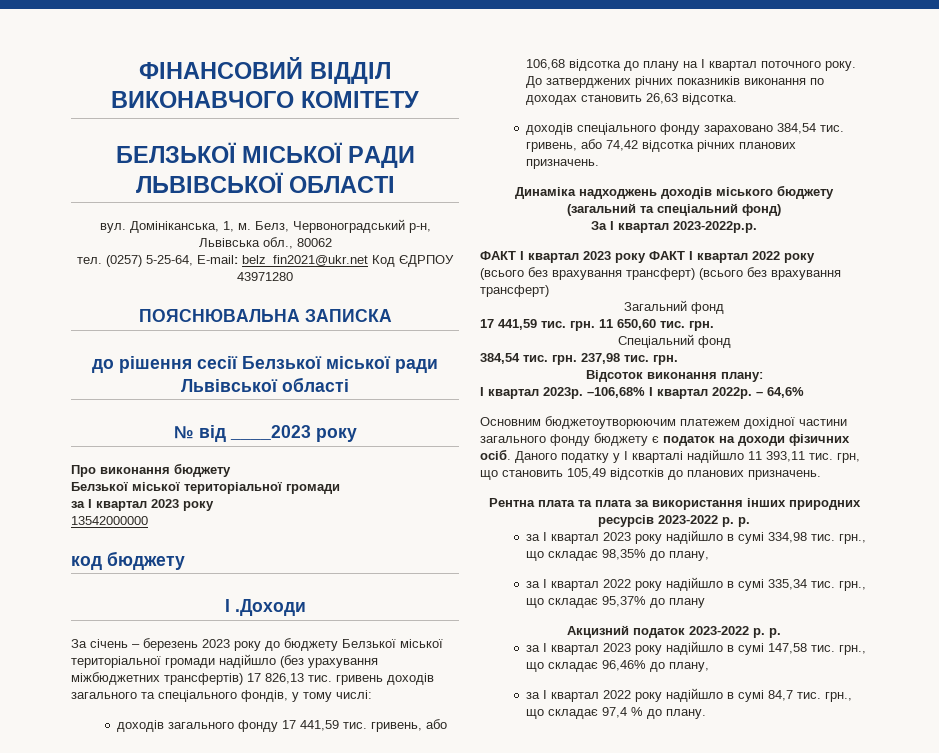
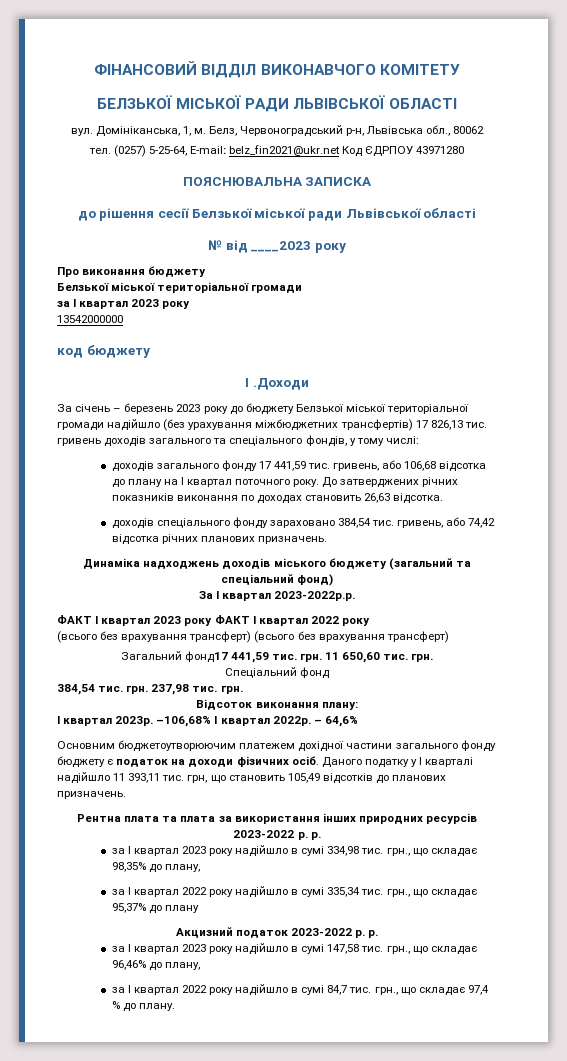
- Загальний фонд
- 17 441,59 тис. грн.
+ Загальний фонд17 441,59 тис. грн.

